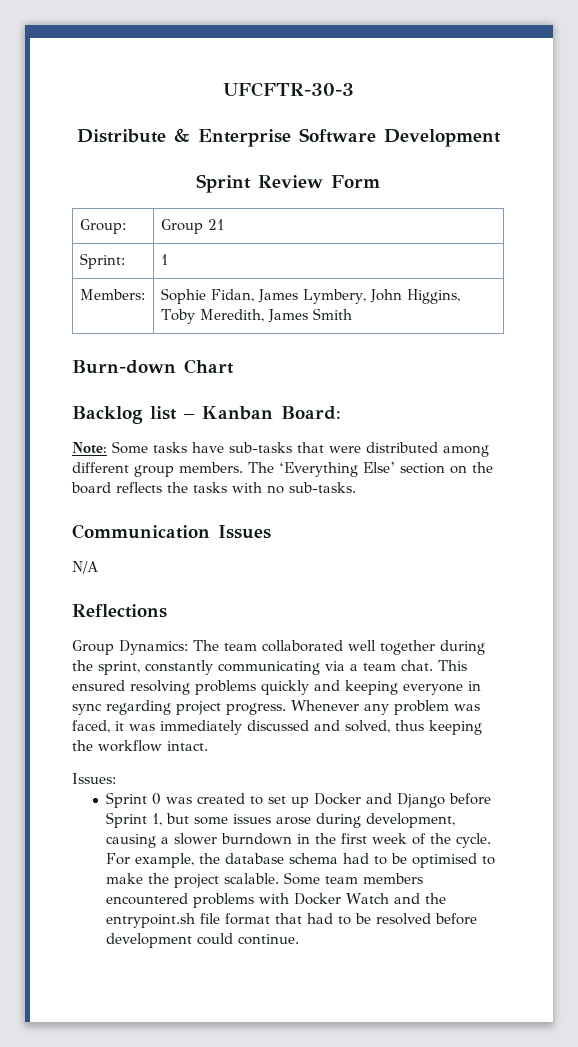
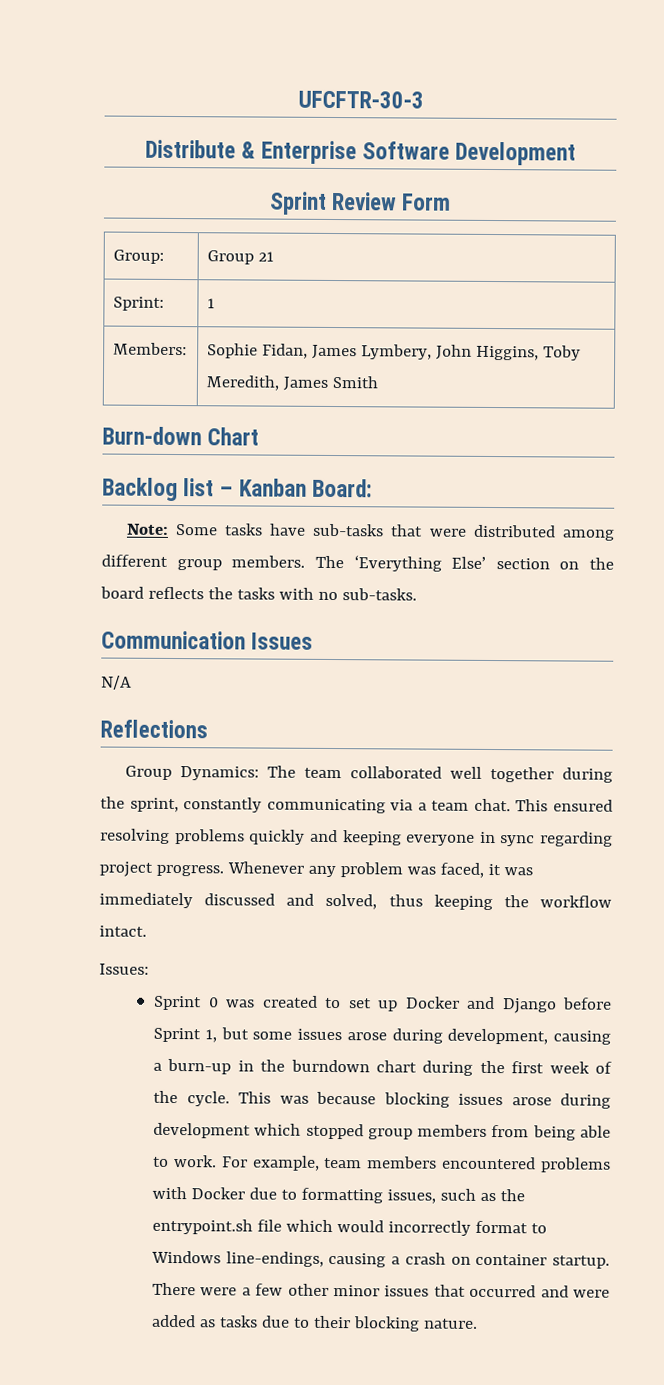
- Sprint 0 was created to set up Docker and Django before Sprint 1, but some issues arose during development, causing a slower burndown in the first week of the cycle.
+ Sprint 0 was created to set up Docker and Django before Sprint 1, but some issues arose during development, causing a burn-up in the burndown chart during the first week of the cycle.
- For example, the database schema had to be optimised to make the project scalable. Some team members encountered problems with Docker Watch and the entrypoint.sh file format that had to be resolved before development could continue.
+ This was because blocking issues arose during development which stopped group members from being able to work. For example, team members encountered problems with Docker due to formatting issues, such as the entrypoint.sh file which would incorrectly format to Windows line-endings, causing a crash on container startup. There were a few other minor issues that occurred and were added as tasks due to their blocking nature.

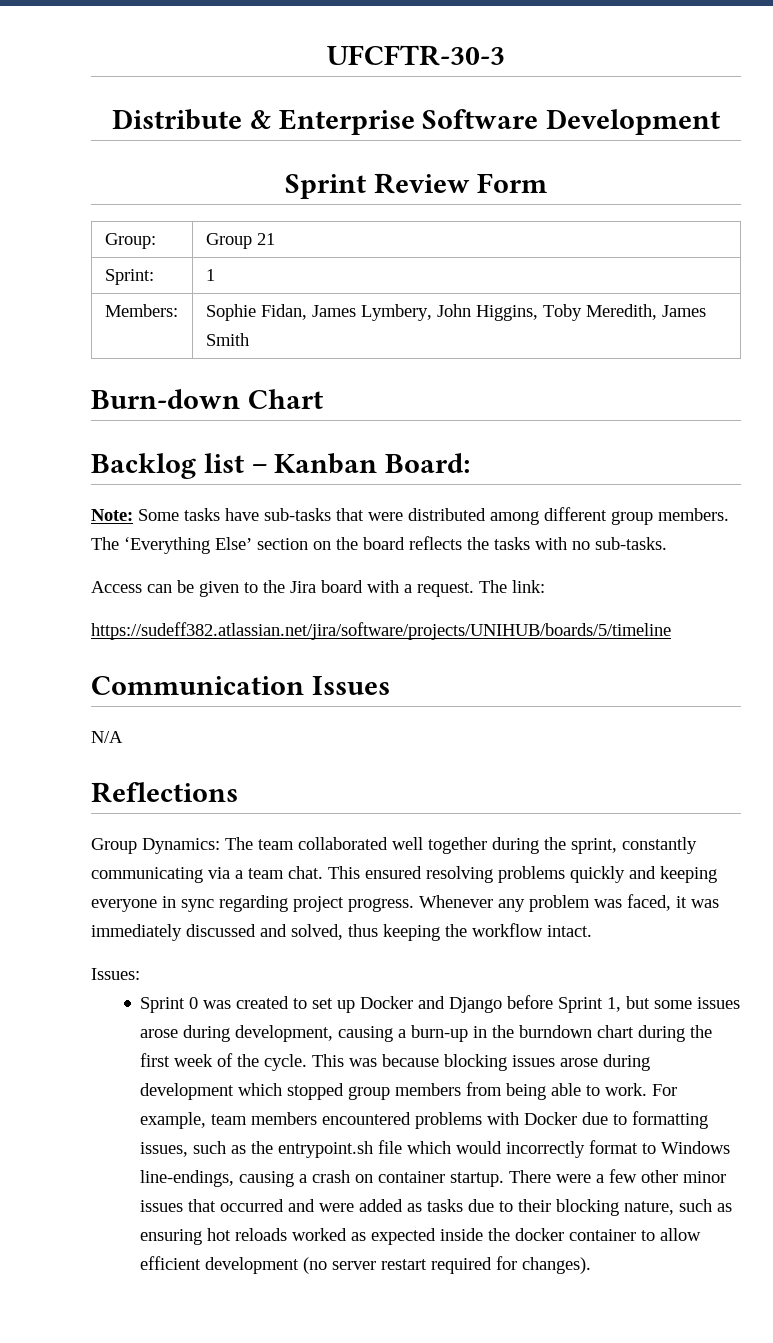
+ Access can be given to the Jira board with a request. The link:
+ https://sudeff382.atlassian.net/jira/software/projects/UNIHUB/boards/5/timeline
- There were a few other minor issues that occurred and were added as tasks due to their blocking nature.
+ There were a few other minor issues that occurred and were added as tasks due to their blocking nature, such as ensuring hot reloads worked as expected inside the docker container to allow efficient development (no server restart required for changes).

